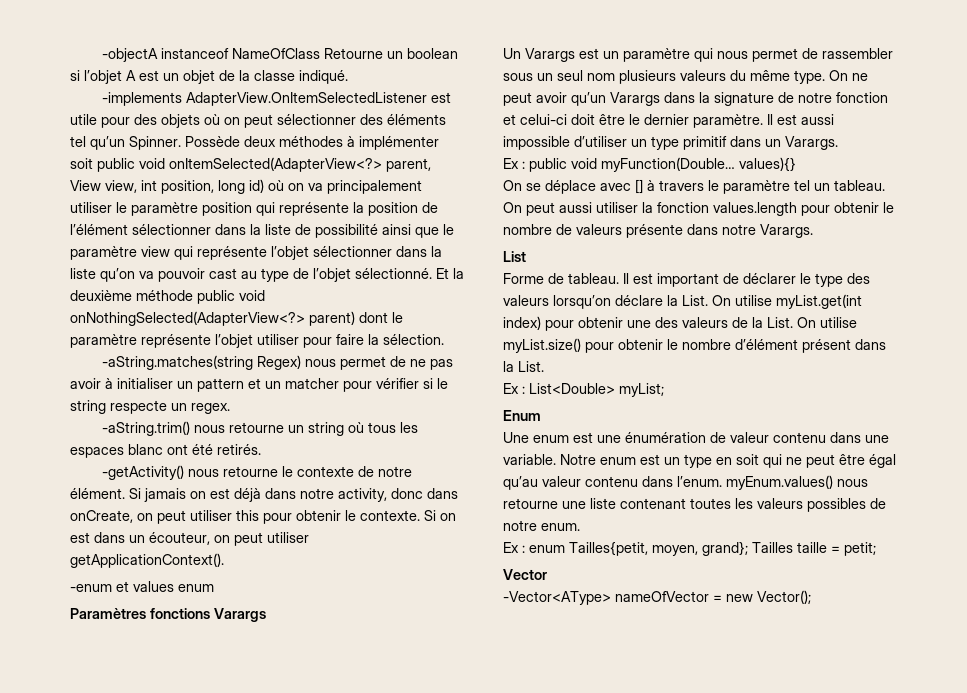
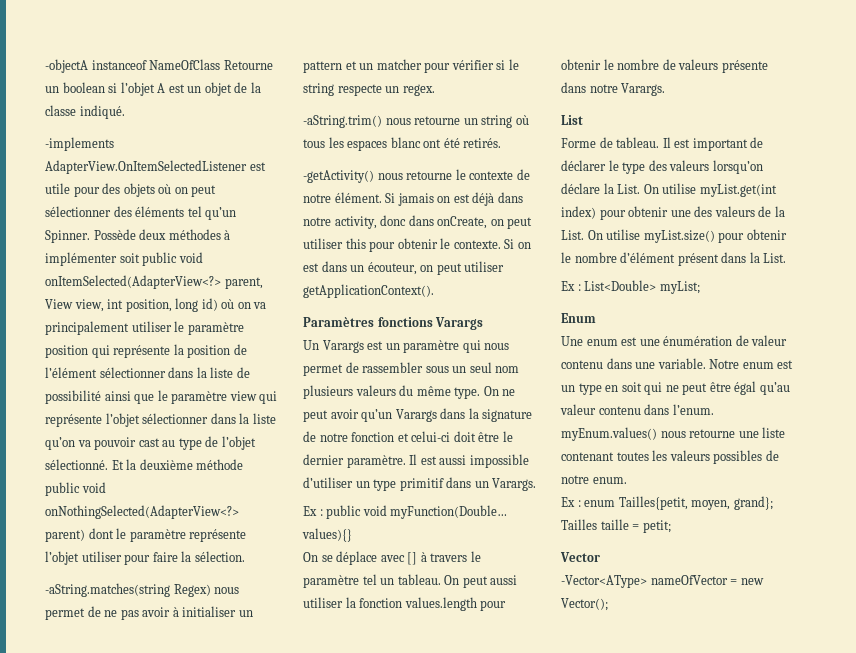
- -enum et values enum

